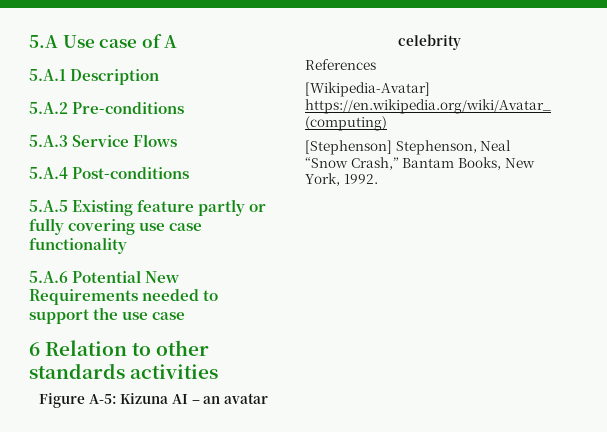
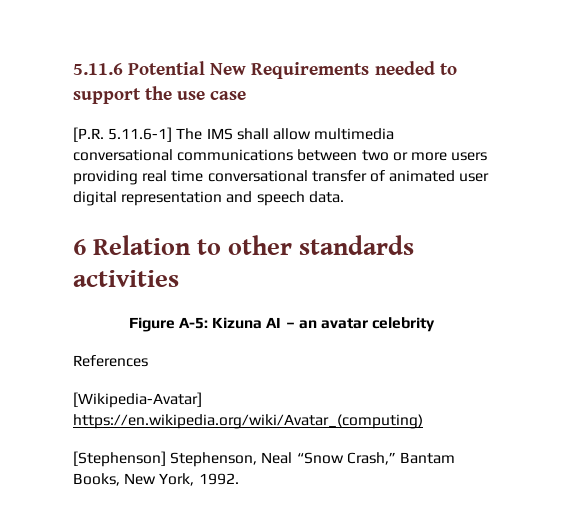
- 5.A Use case of A
- 5.A.1 Description
- 5.A.2 Pre-conditions
- 5.A.3 Service Flows
- 5.A.4 Post-conditions
- 5.A.5 Existing feature partly or fully covering use case functionality
- 5.A.6 Potential New Requirements needed to support the use case
+ 5.11.6 Potential New Requirements needed to support the use case
+ [P.R. 5.11.6-1] The IMS shall allow multimedia conversational communications between two or more users providing real time conversational transfer of animated user digital representation and speech data.

